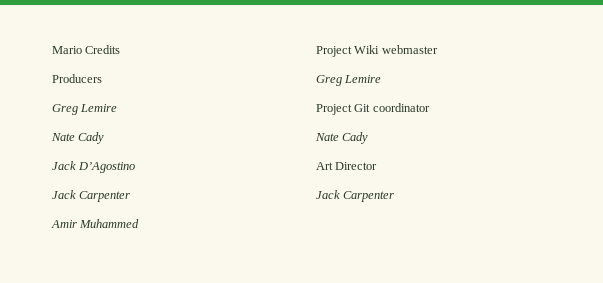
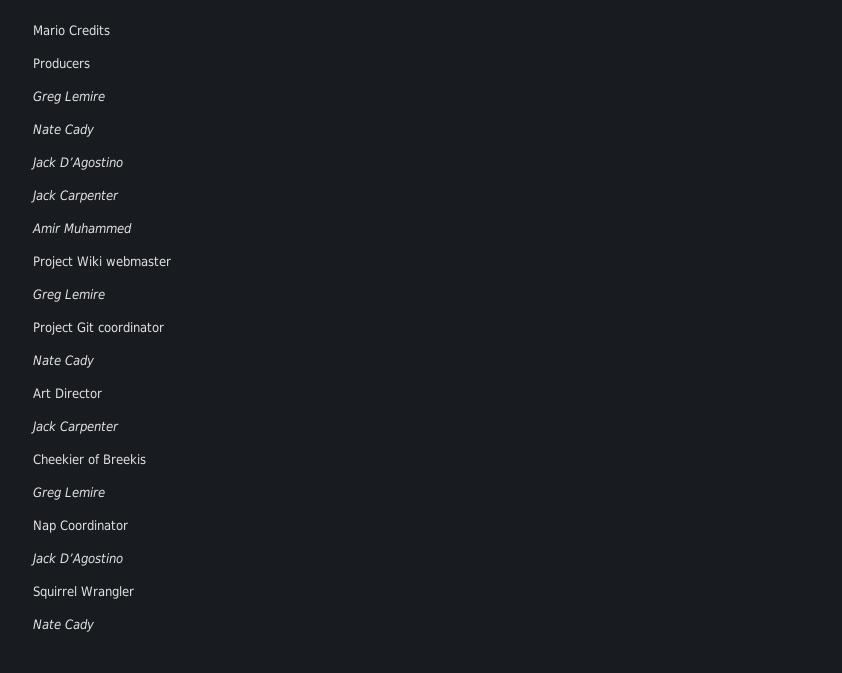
+ Cheekier of Breekis
+ Greg Lemire
+ Nap Coordinator
+ Jack D’Agostino
+ Squirrel Wrangler
+ Nate Cady

